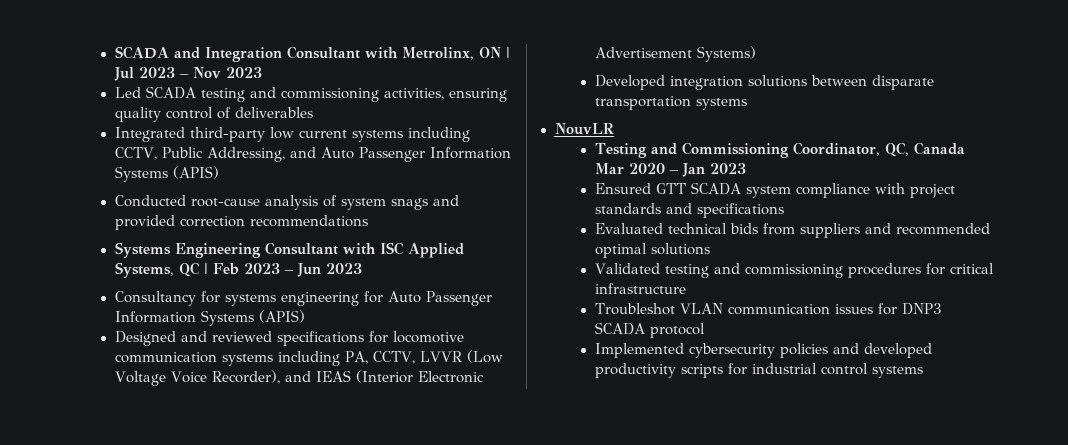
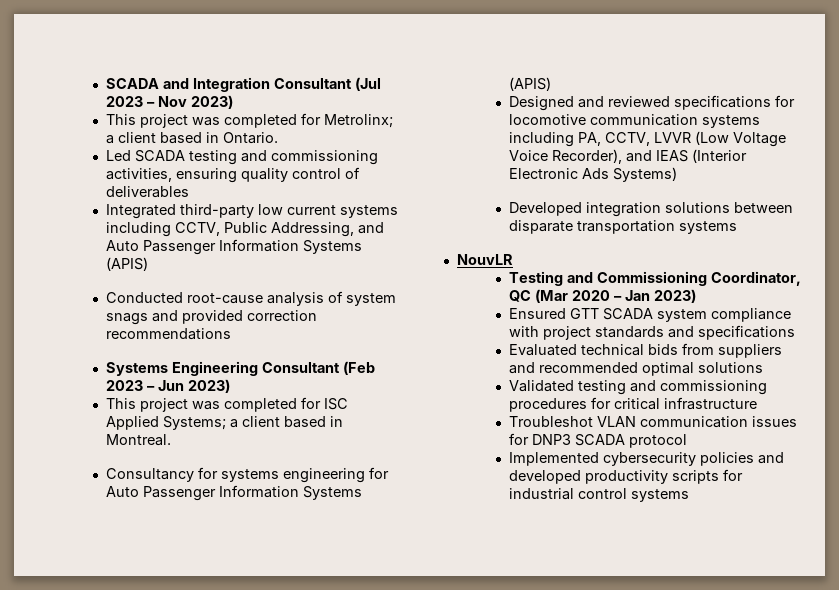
- SCADA and Integration Consultant with Metrolinx, ON | Jul 2023 – Nov 2023
+ SCADA and Integration Consultant (Jul 2023 – Nov 2023)
+ This project was completed for Metrolinx; a client based in Ontario.
- Systems Engineering Consultant with ISC Applied Systems, QC | Feb 2023 – Jun 2023
+ Systems Engineering Consultant (Feb 2023 – Jun 2023)
+ This project was completed for ISC Applied Systems; a client based in Montreal.
- Designed and reviewed specifications for locomotive communication systems including PA, CCTV, LVVR (Low Voltage Voice Recorder), and IEAS (Interior Electronic Advertisement Systems)
+ Designed and reviewed specifications for locomotive communication systems including PA, CCTV, LVVR (Low Voltage Voice Recorder), and IEAS (Interior Electronic Ads Systems)
- Testing and Commissioning Coordinator, QC, Canada Mar 2020 – Jan 2023
+ Testing and Commissioning Coordinator, QC (Mar 2020 – Jan 2023)

